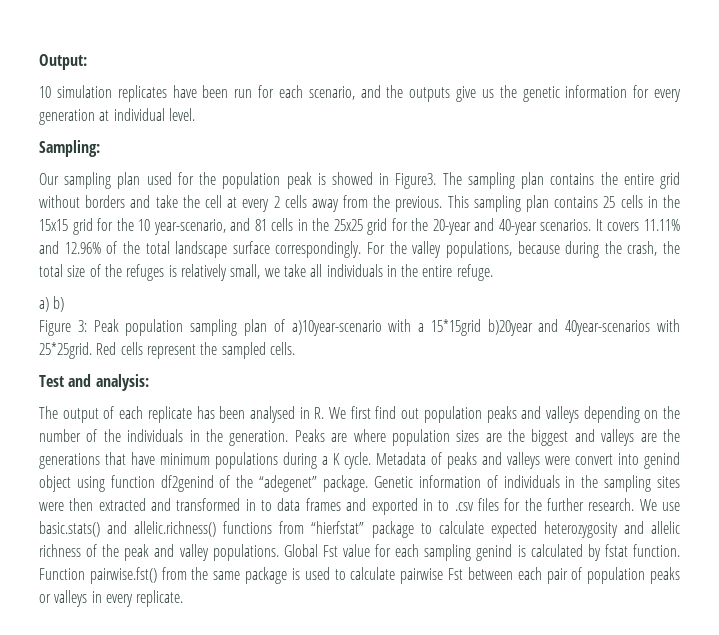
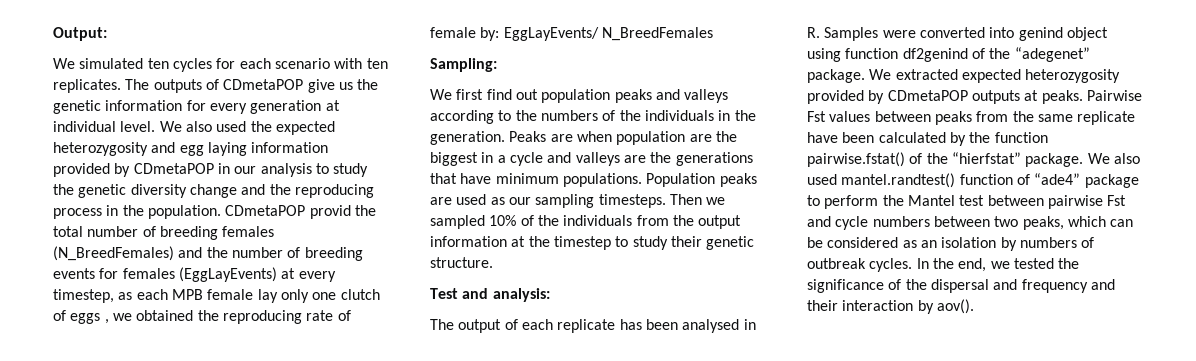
- 10 simulation replicates have been run for each scenario, and the outputs give us the genetic information for every generation at individual level.
+ We simulated ten cycles for each scenario with ten replicates. The outputs of CDmetaPOP give us the genetic information for every generation at individual level. We also used the expected heterozygosity and egg laying information provided by CDmetaPOP in our analysis to study the genetic diversity change and the reproducing process in the population. CDmetaPOP provid the total number of breeding females (N_BreedFemales) and the number of breeding events for females (EggLayEvents) at every timestep, as each MPB female lay only one clutch of eggs , we obtained the reproducing rate of female by: EggLayEvents/ N_BreedFemales
  Sampling:
- Our sampling plan used for the population peak is showed in Figure3. The sampling plan contains the entire grid without borders and take the cell at every 2 cells away from the previous. This sampling plan contains 25 cells in the 15x15 grid for the 10 year-scenario, and 81 cells in the 25x25 grid for the 20-year and 40-year scenarios. It covers 11.11% and 12.96% of the total landscape surface correspondingly. For the valley populations, because during the crash, the total size of the refuges is relatively small, we take all individuals in the entire refuge.
- a) b)
- Figure 3: Peak population sampling plan of a)10year-scenario with a 15*15grid b)20year and 40year-scenarios with 25*25grid. Red cells represent the sampled cells.
+ We first find out population peaks and valleys according to the numbers of the individuals in the generation. Peaks are when population are the biggest in a cycle and valleys are the generations that have minimum populations. Population peaks are used as our sampling timesteps. Then we sampled 10% of the individuals from the output information at the timestep to study their genetic structure.
- The output of each replicate has been analysed in R. We first find out population peaks and valleys depending on the number of the individuals in the generation. Peaks are where population sizes are the biggest and valleys are the generations that have minimum populations during a K cycle. Metadata of peaks and valleys were convert into genind object using function df2genind of the “adegenet” package.
+ The output of each replicate has been analysed in R. Samples were converted into genind object using function df2genind of the “adegenet” package.
- Genetic information of individuals in the sampling sites were then extracted and transformed in to data frames and exported in to .csv files for the further research. We use basic.stats() and allelic.richness() functions from “hierfstat” package to calculate expected heterozygosity and allelic richness of the peak and valley populations. Global Fst value for each sampling genind is calculated by fstat function. Function pairwise.fst() from the same package is used to calculate pairwise Fst between each pair of population peaks or valleys in every replicate.
+ We extracted expected heterozygosity provided by CDmetaPOP outputs at peaks. Pairwise Fst values between peaks from the same replicate have been calculated by the function pairwise.fstat() of the “hierfstat” package. We also used mantel.randtest() function of “ade4” package to perform the Mantel test between pairwise Fst and cycle numbers between two peaks, which can be considered as an isolation by numbers of outbreak cycles. In the end, we tested the significance of the dispersal and frequency and their interaction by aov().

